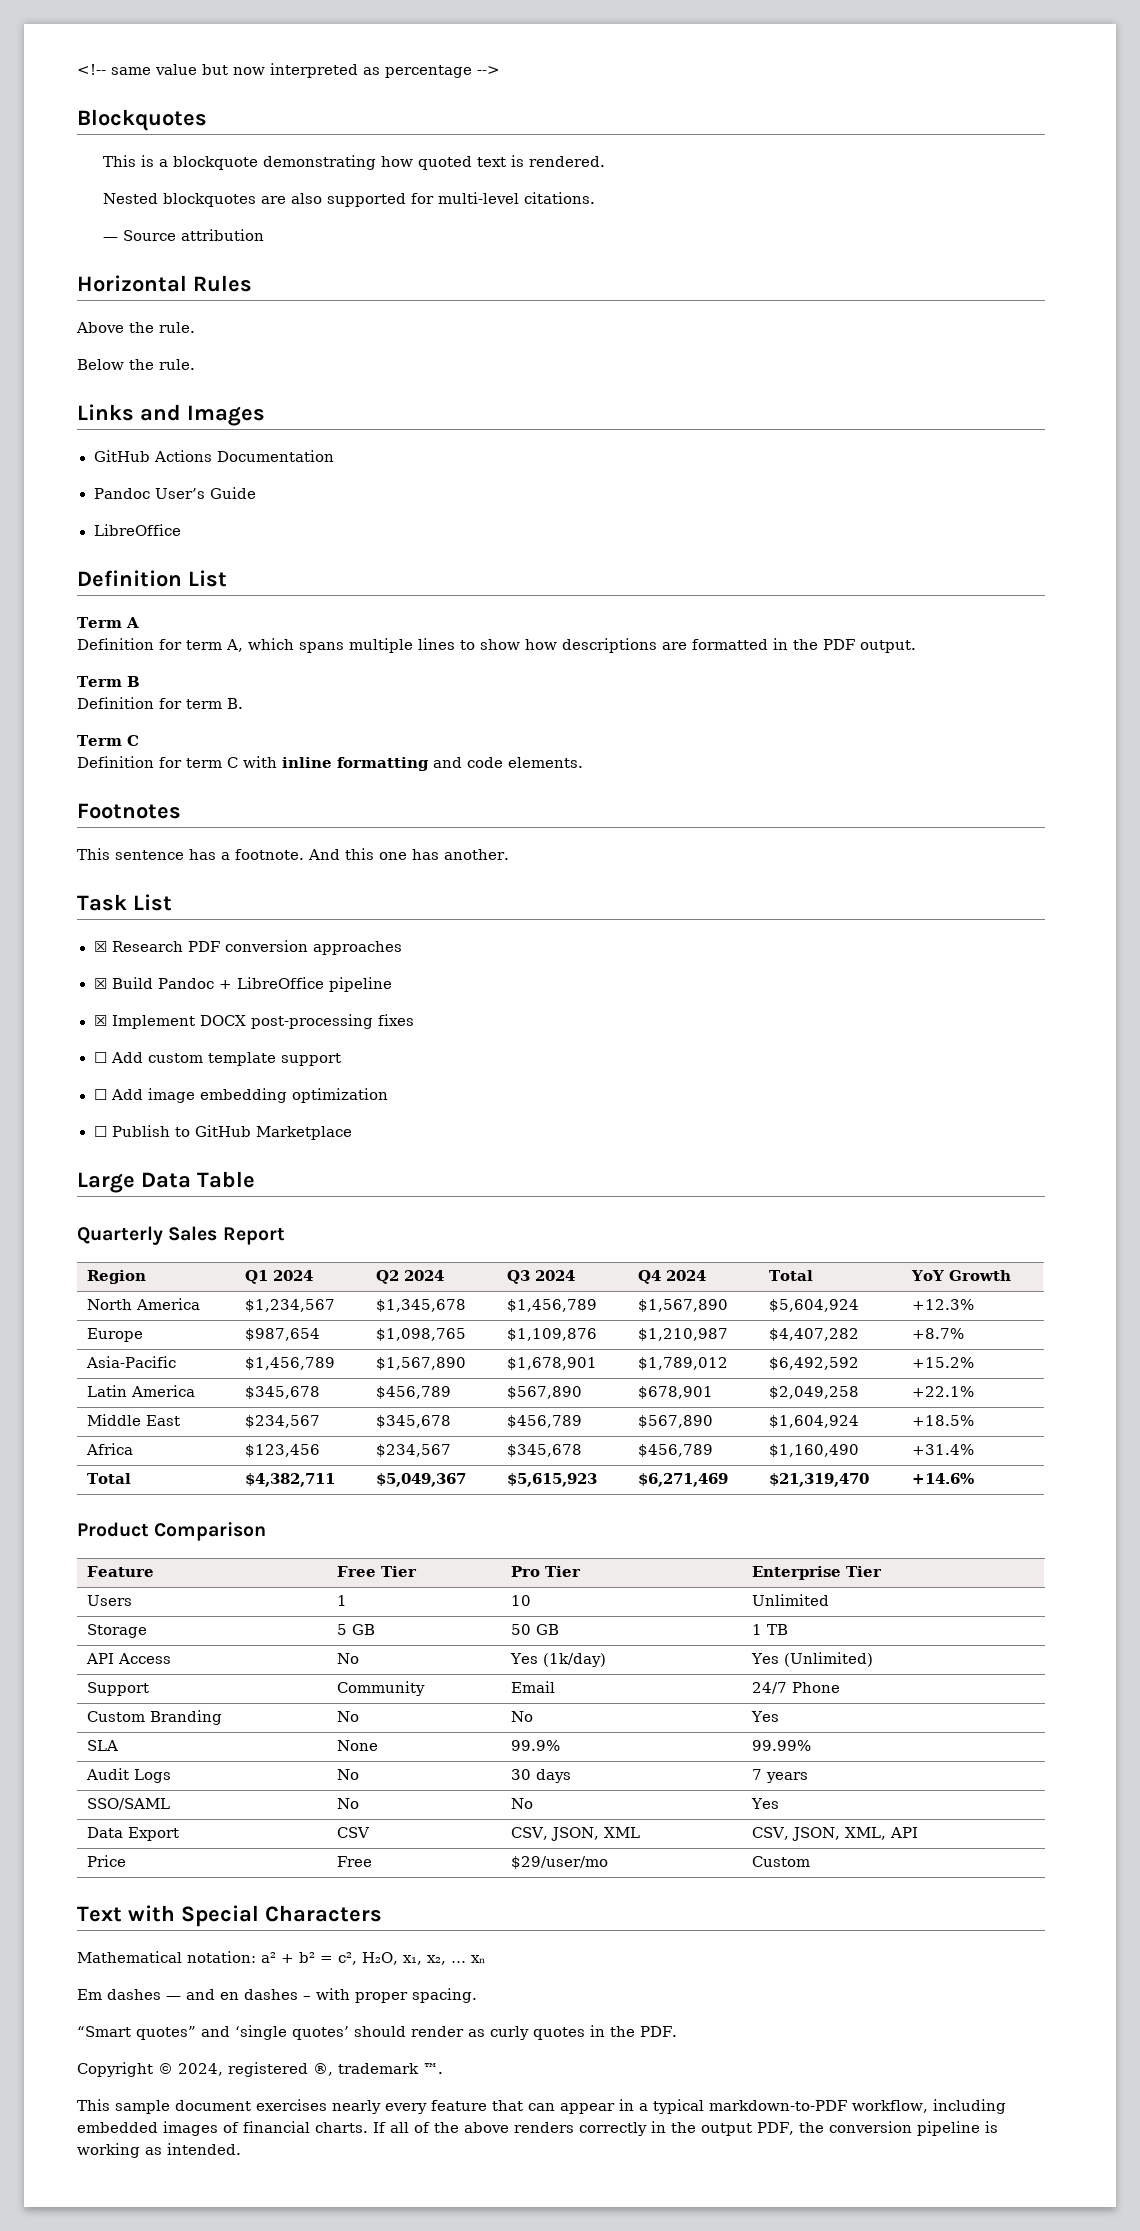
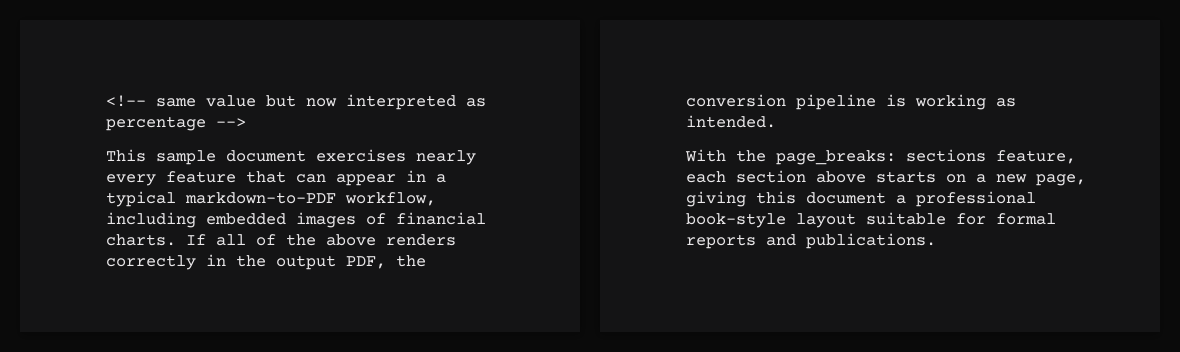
- Blockquotes
- This is a blockquote demonstrating how quoted text is rendered.
- Nested blockquotes are also supported for multi-level citations.
- — Source attribution
- Horizontal Rules
- Above the rule.
- Below the rule.
- Links and Images
- GitHub Actions Documentation
- Pandoc User’s Guide
- LibreOffice
- Definition List
- Term A
- Definition for term A, which spans multiple lines to show how descriptions are formatted in the PDF output.
- Term B
- Definition for term B.
- Term C
- Definition for term C with inline formatting and code elements.
- Footnotes
- This sentence has a footnote. And this one has another.
- Task List
- ☒ Research PDF conversion approaches
- ☒ Build Pandoc + LibreOffice pipeline
- ☒ Implement DOCX post-processing fixes
- ☐ Add custom template support
- ☐ Add image embedding optimization
- ☐ Publish to GitHub Marketplace
- Large Data Table
- Quarterly Sales Report
- Region | Q1 2024 | Q2 2024 | Q3 2024 | Q4 2024 | Total | YoY Growth
- North America | $1,234,567 | $1,345,678 | $1,456,789 | $1,567,890 | $5,604,924 | +12.3%
- Europe | $987,654 | $1,098,765 | $1,109,876 | $1,210,987 | $4,407,282 | +8.7%
- Asia-Pacific | $1,456,789 | $1,567,890 | $1,678,901 | $1,789,012 | $6,492,592 | +15.2%
- Latin America | $345,678 | $456,789 | $567,890 | $678,901 | $2,049,258 | +22.1%
- Middle East | $234,567 | $345,678 | $456,789 | $567,890 | $1,604,924 | +18.5%
- Africa | $123,456 | $234,567 | $345,678 | $456,789 | $1,160,490 | +31.4%
- Total | $4,382,711 | $5,049,367 | $5,615,923 | $6,271,469 | $21,319,470 | +14.6%
- Product Comparison
- Feature | Free Tier | Pro Tier | Enterprise Tier
- Users | 1 | 10 | Unlimited
- Storage | 5 GB | 50 GB | 1 TB
- API Access | No | Yes (1k/day) | Yes (Unlimited)
- Support | Community | Email | 24/7 Phone
- Custom Branding | No | No | Yes
- SLA | None | 99.9% | 99.99%
- Audit Logs | No | 30 days | 7 years
- SSO/SAML | No | No | Yes
- Data Export | CSV | CSV, JSON, XML | CSV, JSON, XML, API
- Price | Free | $29/user/mo | Custom
- Text with Special Characters
- Mathematical notation: a² + b² = c², H₂O, x₁, x₂, … xₙ
- Em dashes — and en dashes – with proper spacing.
- “Smart quotes” and ‘single quotes’ should render as curly quotes in the PDF.
- Copyright © 2024, registered ®, trademark ™.
+ With the page_breaks: sections feature, each section above starts on a new page, giving this document a professional book-style layout suitable for formal reports and publications.

